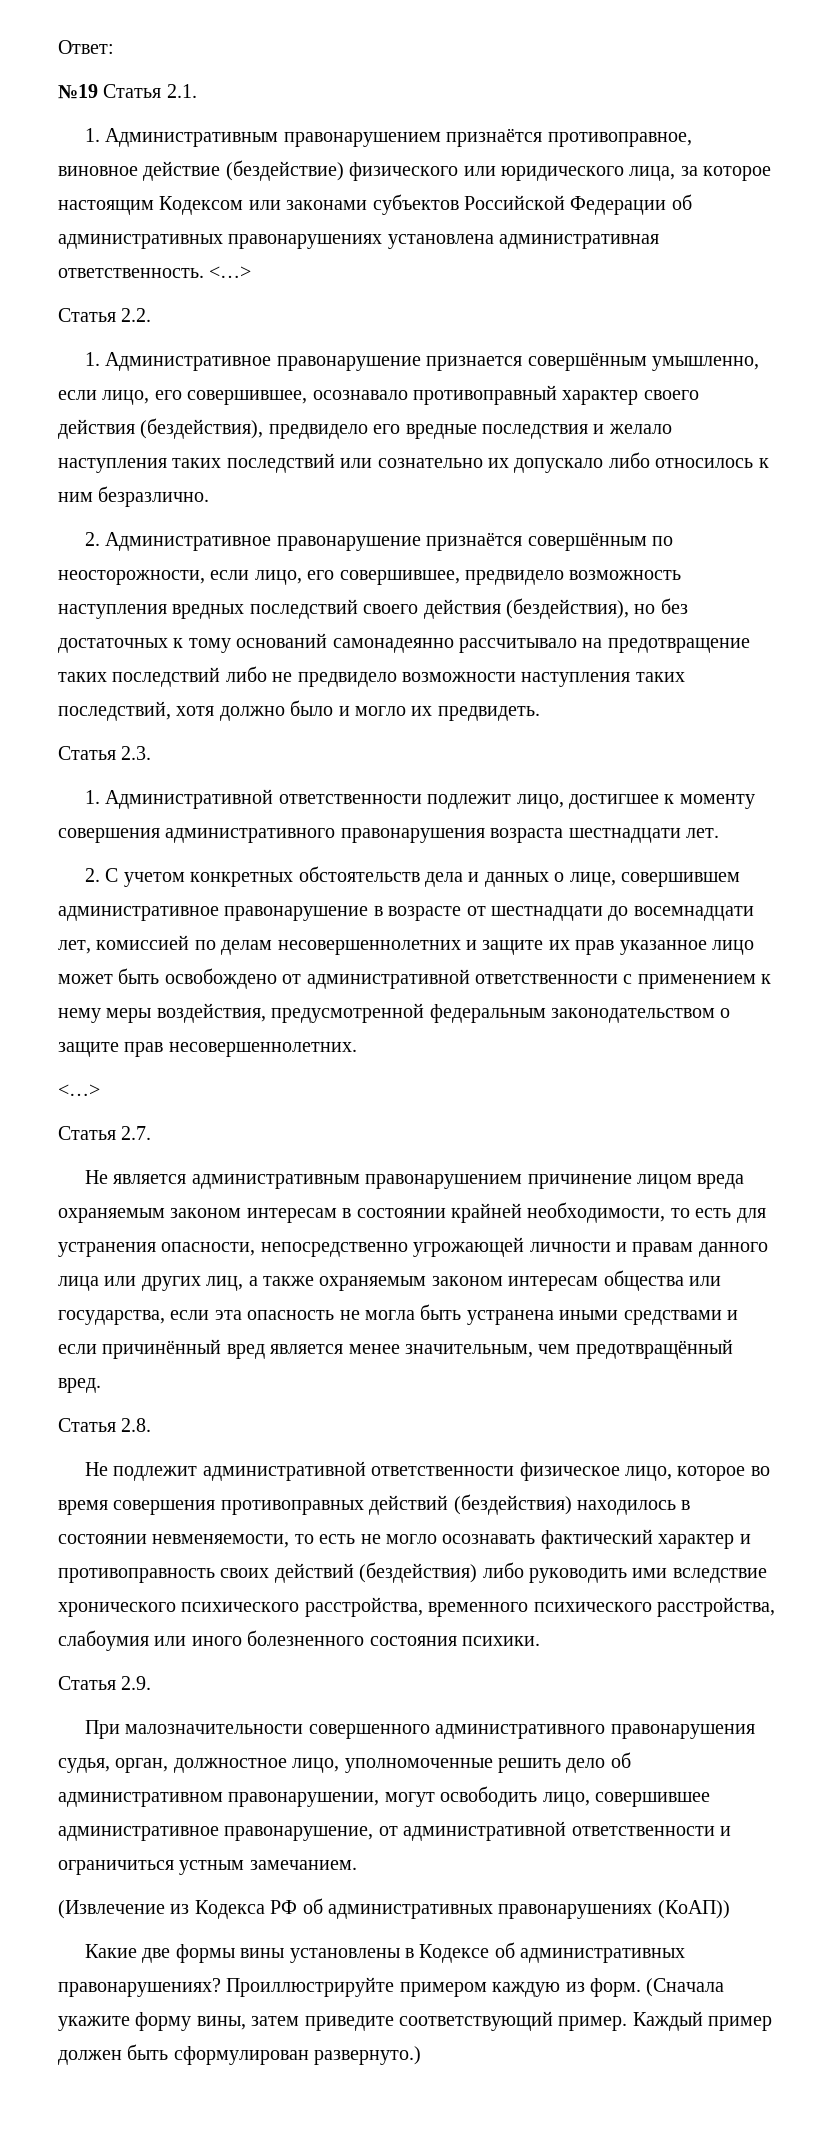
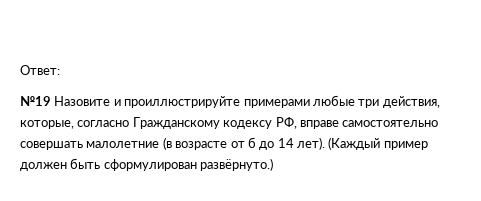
- №19 Статья 2.1.
- 1. Административным правонарушением признаётся противоправное, виновное действие (бездействие) физического или юридического лица, за которое настоящим Кодексом или законами субъектов Российской Федерации об административных правонарушениях установлена административная ответственность. <…>
- Статья 2.2.
- 1. Административное правонарушение признается совершённым умышленно, если лицо, его совершившее, осознавало противоправный характер своего действия (бездействия), предвидело его вредные последствия и желало наступления таких последствий или сознательно их допускало либо относилось к ним безразлично.
- 2. Административное правонарушение признаётся совершённым по неосторожности, если лицо, его совершившее, предвидело возможность наступления вредных последствий своего действия (бездействия), но без достаточных к тому оснований самонадеянно рассчитывало на предотвращение таких последствий либо не предвидело возможности наступления таких последствий, хотя должно было и могло их предвидеть.
- Статья 2.3.
- 1. Административной ответственности подлежит лицо, достигшее к моменту совершения административного правонарушения возраста шестнадцати лет.
- 2. С учетом конкретных обстоятельств дела и данных о лице, совершившем административное правонарушение в возрасте от шестнадцати до восемнадцати лет, комиссией по делам несовершеннолетних и защите их прав указанное лицо может быть освобождено от административной ответственности с применением к нему меры воздействия, предусмотренной федеральным законодательством о защите прав несовершеннолетних.
- <…>
- Статья 2.7.
- Не является административным правонарушением причинение лицом вреда охраняемым законом интересам в состоянии крайней необходимости, то есть для устранения опасности, непосредственно угрожающей личности и правам данного лица или других лиц, а также охраняемым законом интересам общества или государства, если эта опасность не могла быть устранена иными средствами и если причинённый вред является менее значительным, чем предотвращённый вред.
- Статья 2.8.
- Не подлежит административной ответственности физическое лицо, которое во время совершения противоправных действий (бездействия) находилось в состоянии невменяемости, то есть не могло осознавать фактический характер и противоправность своих действий (бездействия) либо руководить ими вследствие хронического психического расстройства, временного психического расстройства, слабоумия или иного болезненного состояния психики.
- Статья 2.9.
- При малозначительности совершенного административного правонарушения судья, орган, должностное лицо, уполномоченные решить дело об административном правонарушении, могут освободить лицо, совершившее административное правонарушение, от административной ответственности и ограничиться устным замечанием.
- (Извлечение из Кодекса РФ об административных правонарушениях (КоАП))
- Какие две формы вины установлены в Кодексе об административных правонарушениях? Проиллюстрируйте примером каждую из форм. (Сначала укажите форму вины, затем приведите соответствующий пример. Каждый пример должен быть сформулирован развернуто.)
+ №19 Назовите и проиллюстрируйте примерами любые три действия, которые, согласно Гражданскому кодексу РФ, вправе самостоятельно совершать малолетние (в возрасте от б до 14 лет). (Каждый пример должен быть сформулирован развёрнуто.)

